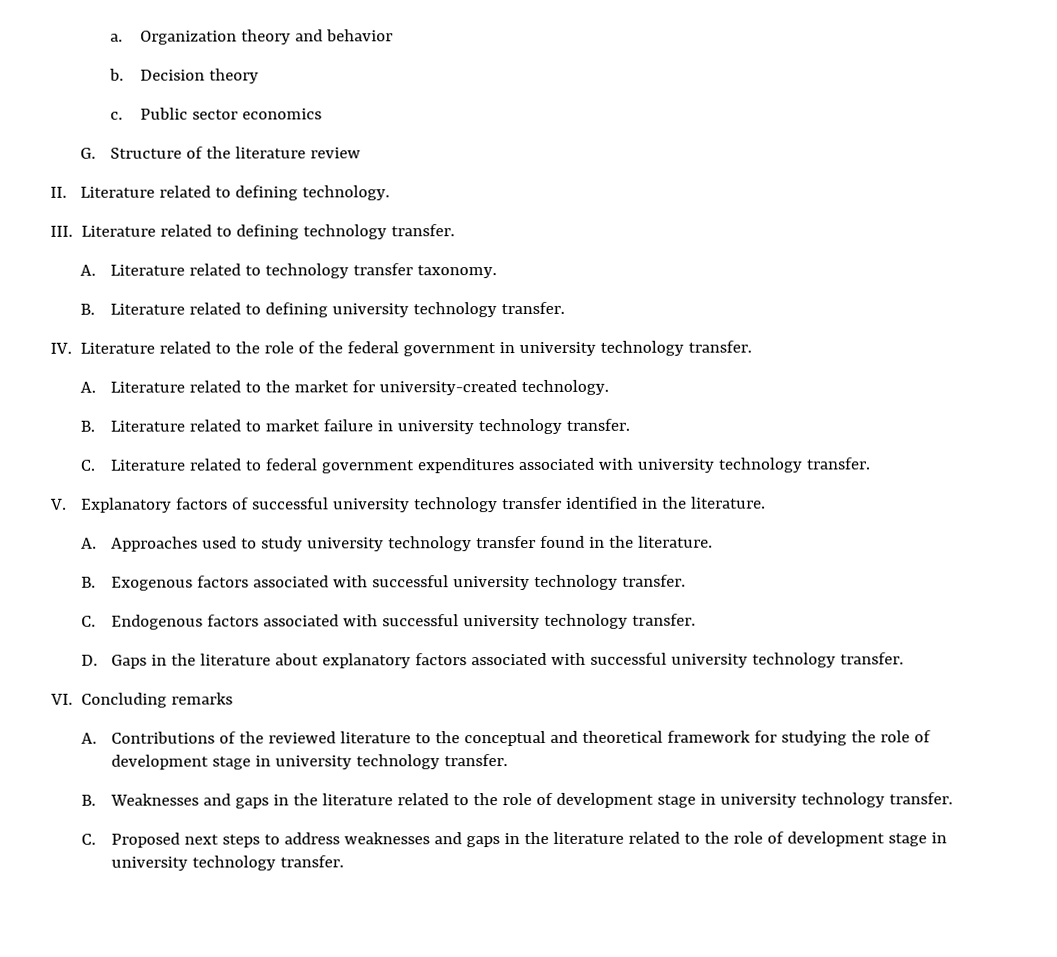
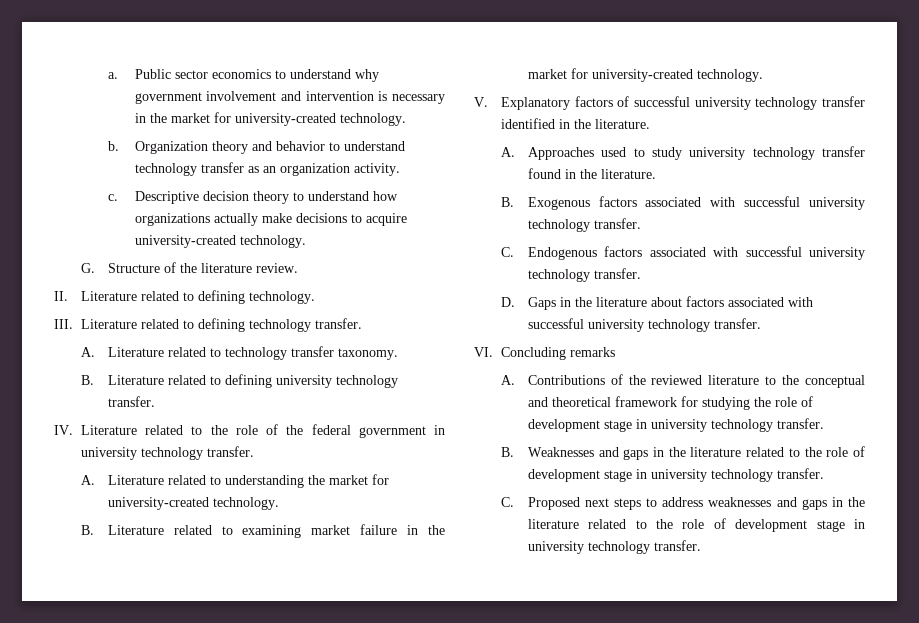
- Organization theory and behavior
- b. Decision theory
- c. Public sector economics
+ Public sector economics to understand why government involvement and intervention is necessary in the market for university-created technology.
+ b. Organization theory and behavior to understand technology transfer as an organization activity.
+ c. Descriptive decision theory to understand how organizations actually make decisions to acquire university-created technology.
- G. Structure of the literature review
+ G. Structure of the literature review.
- A. Literature related to the market for university-created technology.
+ A. Literature related to understanding the market for university-created technology.
- B. Literature related to market failure in university technology transfer.
- C. Literature related to federal government expenditures associated with university technology transfer.
+ B. Literature related to examining market failure in the market for university-created technology.
- D. Gaps in the literature about explanatory factors associated with successful university technology transfer.
+ D. Gaps in the literature about factors associated with successful university technology transfer.

